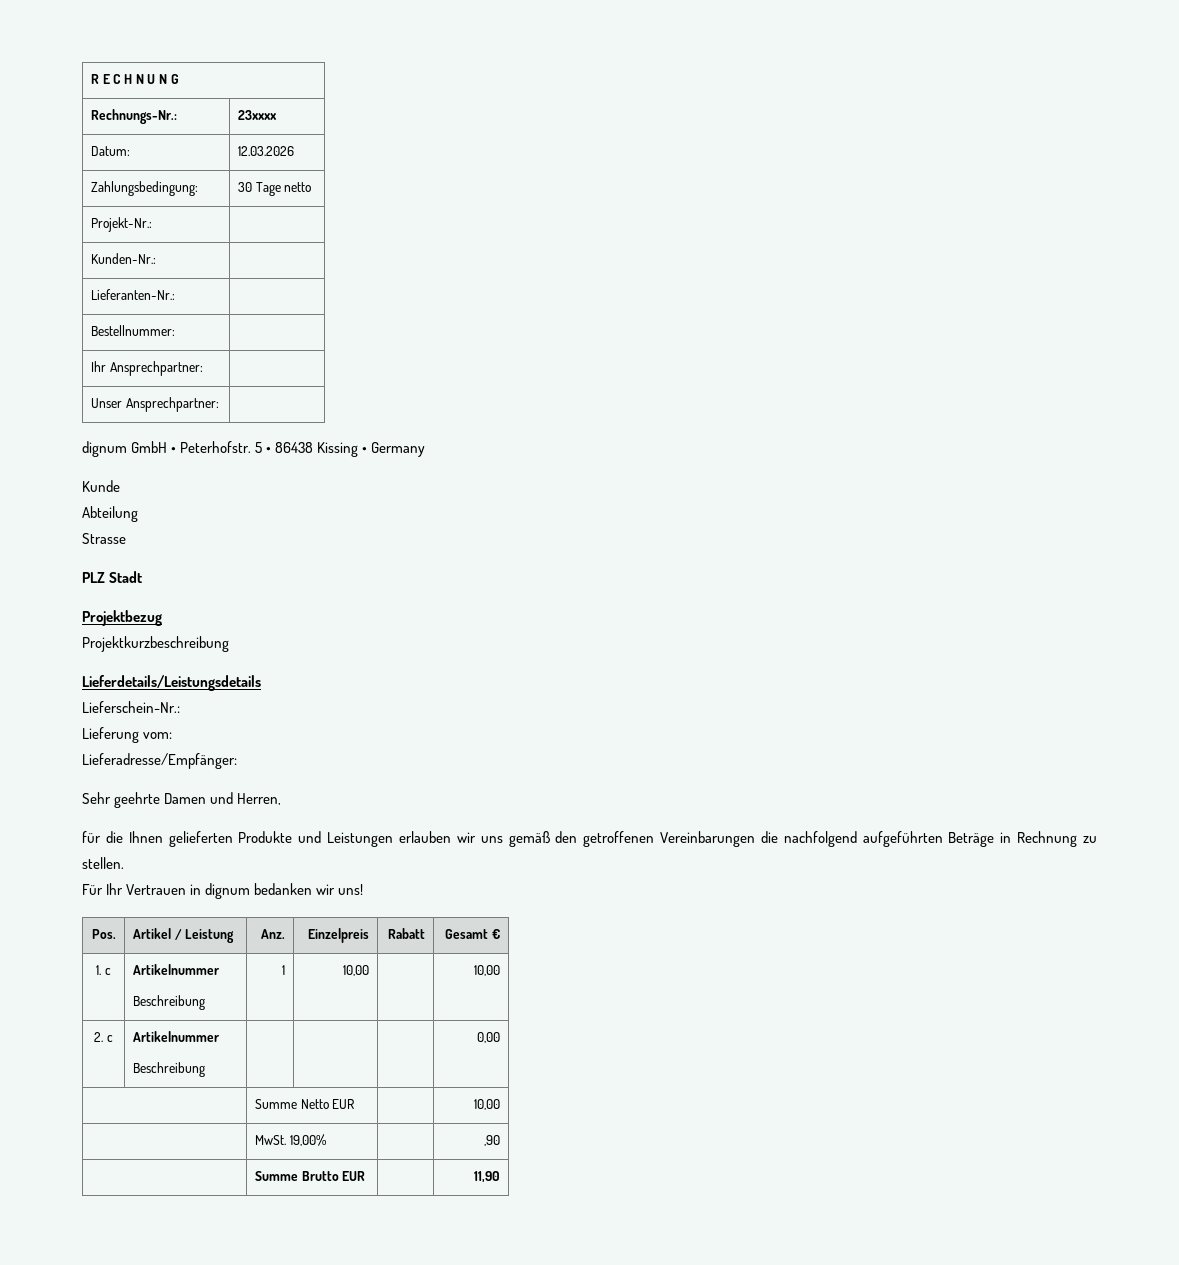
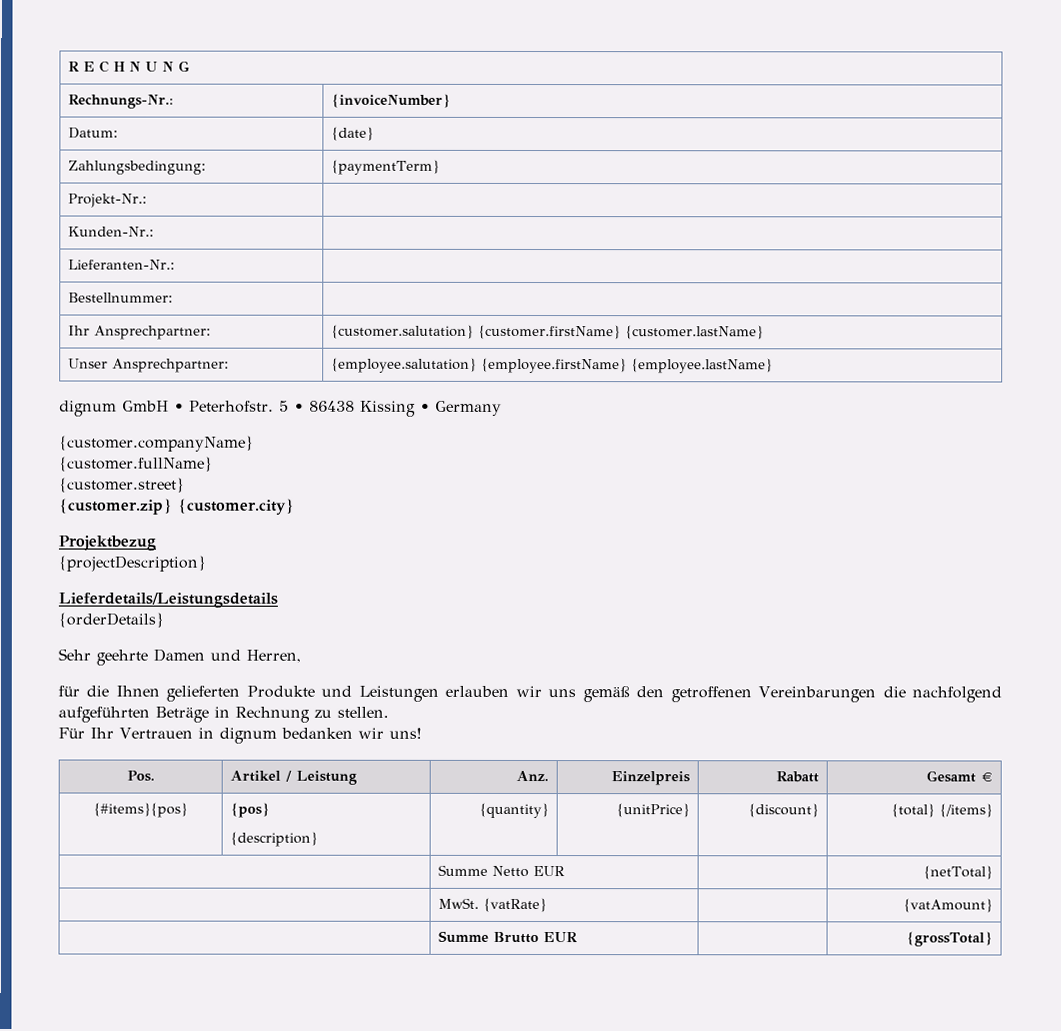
- Rechnungs-Nr.: | 23xxxx
+ Rechnungs-Nr.: | {invoiceNumber}
- Datum: | 12.03.2026
+ Datum: | {date}
- Zahlungsbedingung: | 30 Tage netto
+ Zahlungsbedingung: | {paymentTerm}
- Ihr Ansprechpartner: |
+ Ihr Ansprechpartner: | {customer.salutation} {customer.firstName} {customer.lastName}
- Unser Ansprechpartner: |
+ Unser Ansprechpartner: | {employee.salutation} {employee.firstName} {employee.lastName}
- Kunde
- Abteilung
- Strasse
- PLZ Stadt
+ {customer.companyName}
+ {customer.fullName}
+ {customer.street}
+ {customer.zip} {customer.city}
- Projektkurzbeschreibung
+ {projectDescription}
- Lieferschein-Nr.:
- Lieferung vom:
- Lieferadresse/Empfänger:
+ {orderDetails}
- 1. c | Artikelnummer
- Beschreibung | 1 | 10,00 | | 10,00
- 2. c | Artikelnummer
- Beschreibung | | | | 0,00
+ {#items}{pos} | {pos}
+ {description} | {quantity} | {unitPrice} | {discount} | {total} {/items}
- | Summe Netto EUR | | 10,00
+ | Summe Netto EUR | | {netTotal}
- | MwSt. 19,00% | | ,90
+ | MwSt. {vatRate} | | {vatAmount}
- | Summe Brutto EUR | | 11,90
+ | Summe Brutto EUR | | {grossTotal}

